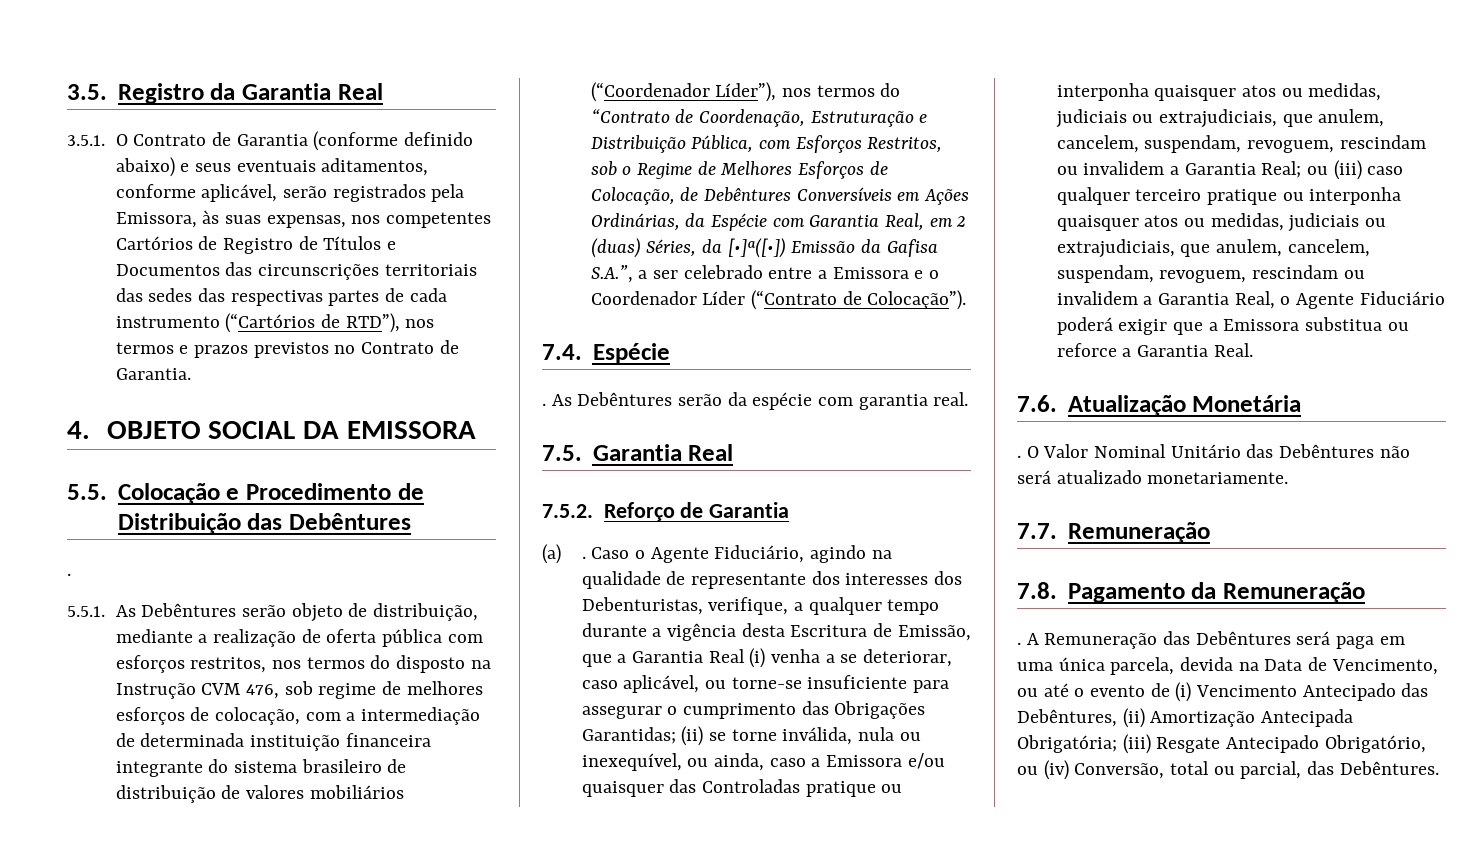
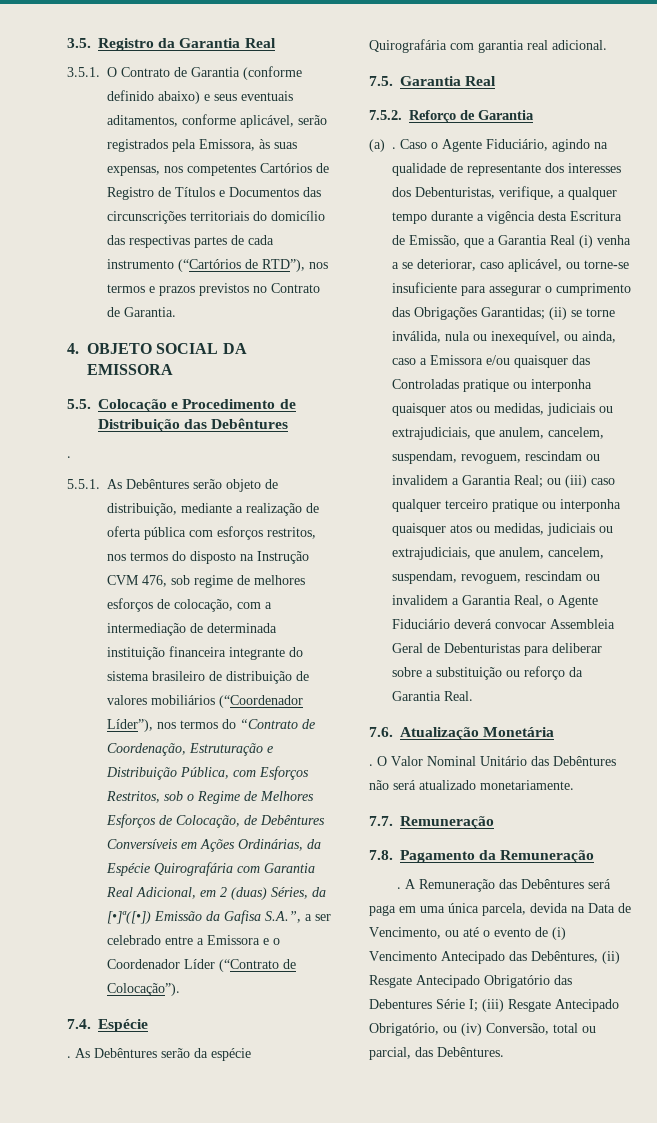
- 3.5.1. O Contrato de Garantia (conforme definido abaixo) e seus eventuais aditamentos, conforme aplicável, serão registrados pela Emissora, às suas expensas, nos competentes Cartórios de Registro de Títulos e Documentos das circunscrições territoriais das sedes das respectivas partes de cada instrumento (“Cartórios de RTD”), nos termos e prazos previstos no Contrato de Garantia.
+ 3.5.1. O Contrato de Garantia (conforme definido abaixo) e seus eventuais aditamentos, conforme aplicável, serão registrados pela Emissora, às suas expensas, nos competentes Cartórios de Registro de Títulos e Documentos das circunscrições territoriais do domicílio das respectivas partes de cada instrumento (“Cartórios de RTD”), nos termos e prazos previstos no Contrato de Garantia.
- 5.5.1. As Debêntures serão objeto de distribuição, mediante a realização de oferta pública com esforços restritos, nos termos do disposto na Instrução CVM 476, sob regime de melhores esforços de colocação, com a intermediação de determinada instituição financeira integrante do sistema brasileiro de distribuição de valores mobiliários (“Coordenador Líder”), nos termos do “Contrato de Coordenação, Estruturação e Distribuição Pública, com Esforços Restritos, sob o Regime de Melhores Esforços de Colocação, de Debêntures Conversíveis em Ações Ordinárias, da Espécie com Garantia Real, em 2 (duas) Séries, da [•]ª([•]) Emissão da Gafisa S.A.”, a ser celebrado entre a Emissora e o Coordenador Líder (“Contrato de Colocação”).
+ 5.5.1. As Debêntures serão objeto de distribuição, mediante a realização de oferta pública com esforços restritos, nos termos do disposto na Instrução CVM 476, sob regime de melhores esforços de colocação, com a intermediação de determinada instituição financeira integrante do sistema brasileiro de distribuição de valores mobiliários (“Coordenador Líder”), nos termos do “Contrato de Coordenação, Estruturação e Distribuição Pública, com Esforços Restritos, sob o Regime de Melhores Esforços de Colocação, de Debêntures Conversíveis em Ações Ordinárias, da Espécie Quirografária com Garantia Real Adicional, em 2 (duas) Séries, da [•]ª([•]) Emissão da Gafisa S.A.”, a ser celebrado entre a Emissora e o Coordenador Líder (“Contrato de Colocação”).
- As Debêntures serão da espécie com garantia real.
+ As Debêntures serão da espécie Quirografária com garantia real adicional.
- ou (iii) caso qualquer terceiro pratique ou interponha quaisquer atos ou medidas, judiciais ou extrajudiciais, que anulem, cancelem, suspendam, revoguem, rescindam ou invalidem a Garantia Real, o Agente Fiduciário poderá exigir que a Emissora substitua ou reforce a Garantia Real.
+ ou (iii) caso qualquer terceiro pratique ou interponha quaisquer atos ou medidas, judiciais ou extrajudiciais, que anulem, cancelem, suspendam, revoguem, rescindam ou invalidem a Garantia Real, o Agente Fiduciário deverá convocar Assembleia Geral de Debenturistas para deliberar sobre a substituição ou reforço da Garantia Real.
- A Remuneração das Debêntures será paga em uma única parcela, devida na Data de Vencimento, ou até o evento de (i) Vencimento Antecipado das Debêntures, (ii) Amortização Antecipada Obrigatória; (iii) Resgate Antecipado Obrigatório, ou (iv) Conversão, total ou parcial, das Debêntures.
+ A Remuneração das Debêntures será paga em uma única parcela, devida na Data de Vencimento, ou até o evento de (i) Vencimento Antecipado das Debêntures, (ii) Resgate Antecipado Obrigatório das Debentures Série I; (iii) Resgate Antecipado Obrigatório, ou (iv) Conversão, total ou parcial, das Debêntures.

